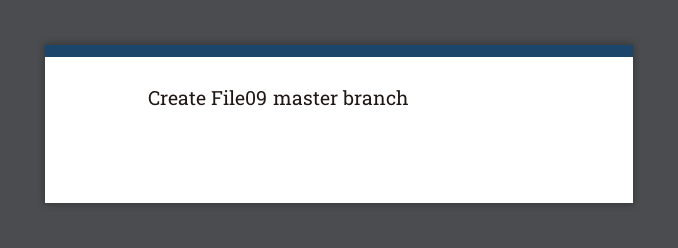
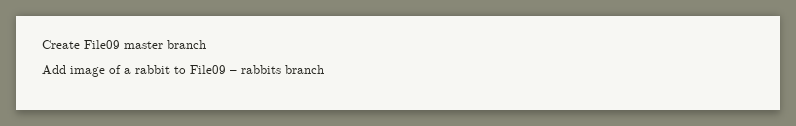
+ Add image of a rabbit to File09 – rabbits branch

